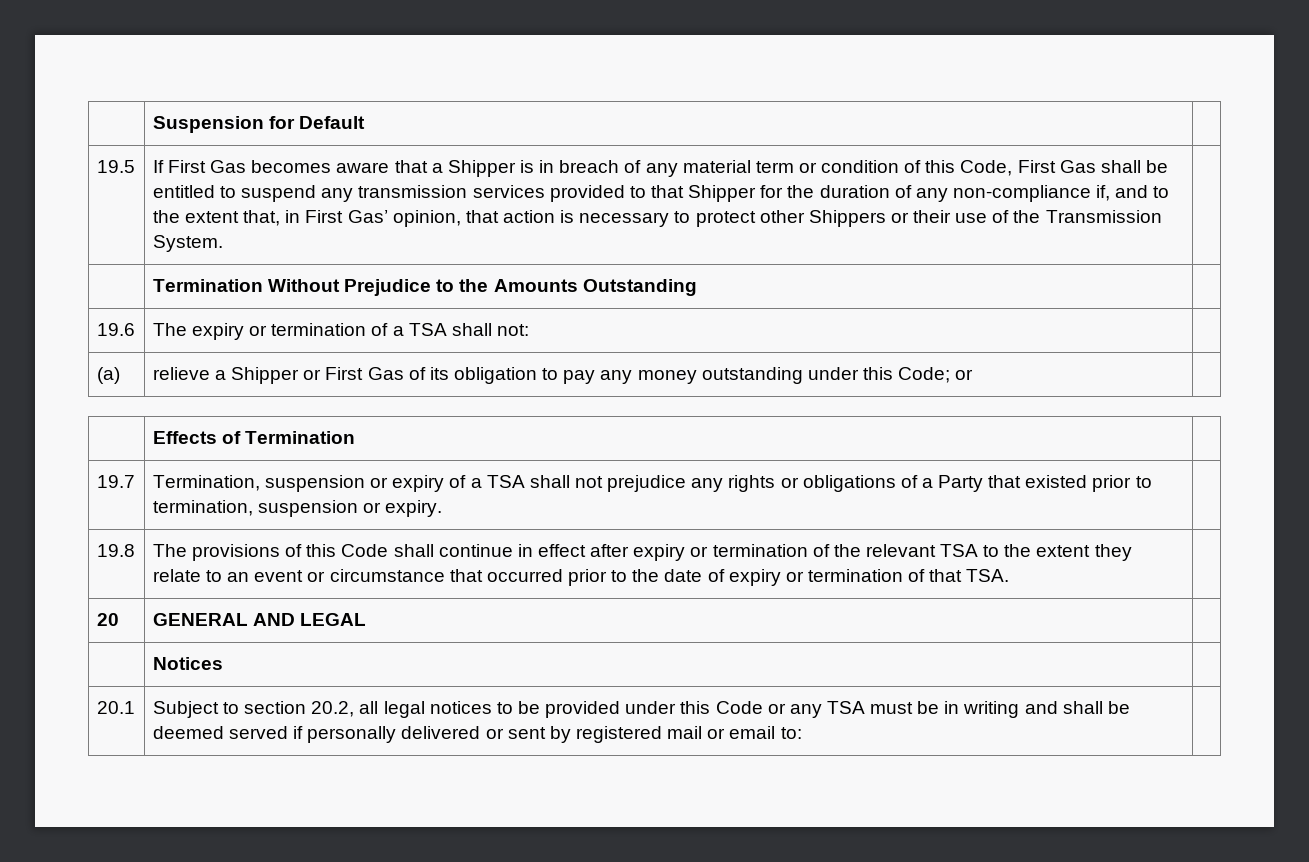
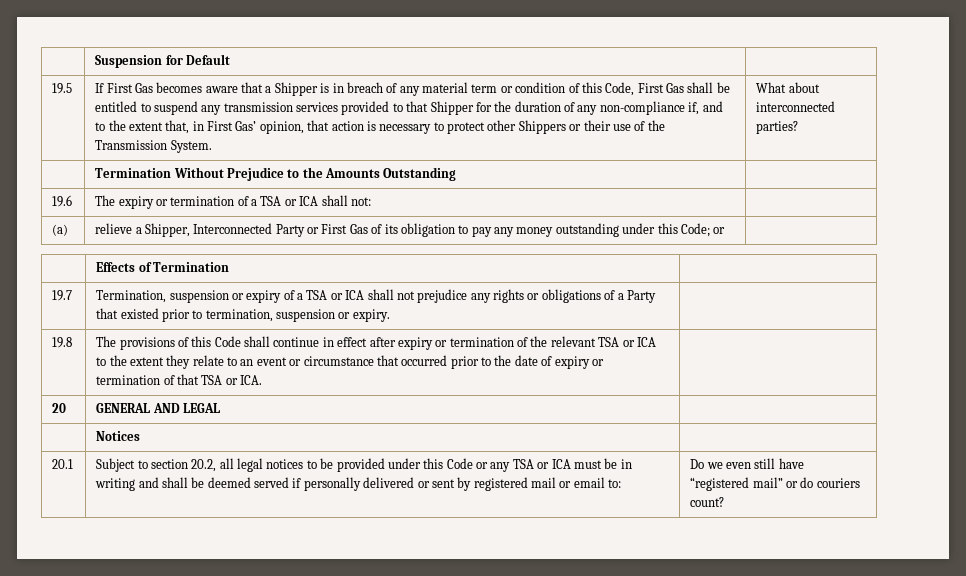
+ What about interconnected parties?
- 19.6 | The expiry or termination of a TSA shall not: |
+ 19.6 | The expiry or termination of a TSA or ICA shall not: |
- (a) | relieve a Shipper or First Gas of its obligation to pay any money outstanding under this Code; or |
+ (a) | relieve a Shipper, Interconnected Party or First Gas of its obligation to pay any money outstanding under this Code; or |
- 19.7 | Termination, suspension or expiry of a TSA shall not prejudice any rights or obligations of a Party that existed prior to termination, suspension or expiry. |
+ 19.7 | Termination, suspension or expiry of a TSA or ICA shall not prejudice any rights or obligations of a Party that existed prior to termination, suspension or expiry. |
- The provisions of this Code shall continue in effect after expiry or termination of the relevant TSA to the extent they relate to an event or circumstance that occurred prior to the date of expiry or termination of that TSA.
+ The provisions of this Code shall continue in effect after expiry or termination of the relevant TSA or ICA to the extent they relate to an event or circumstance that occurred prior to the date of expiry or termination of that TSA or ICA.
- Subject to section 20.2, all legal notices to be provided under this Code or any TSA must be in writing and shall be deemed served if personally delivered or sent by registered mail or email to:
+ Subject to section 20.2, all legal notices to be provided under this Code or any TSA or ICA must be in writing and shall be deemed served if personally delivered or sent by registered mail or email to:
+ Do we even still have “registered mail” or do couriers count?

